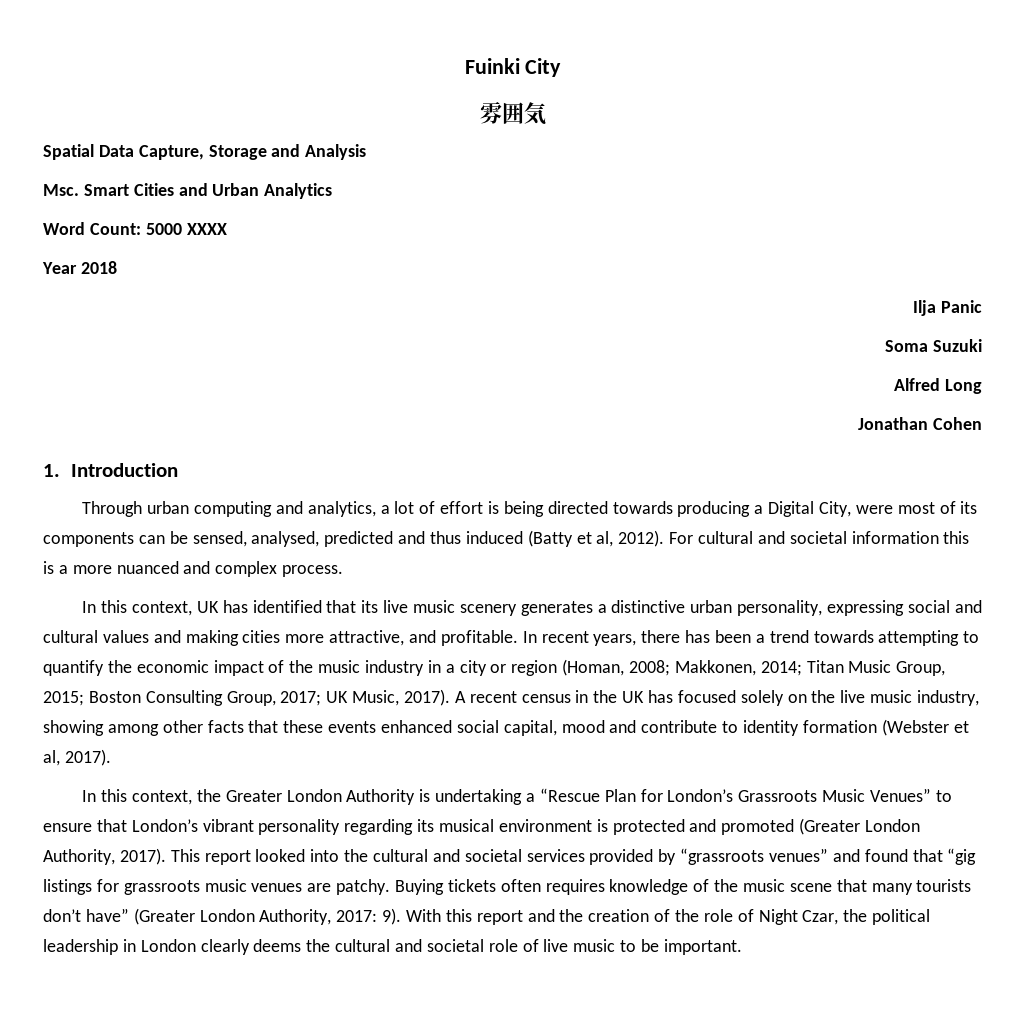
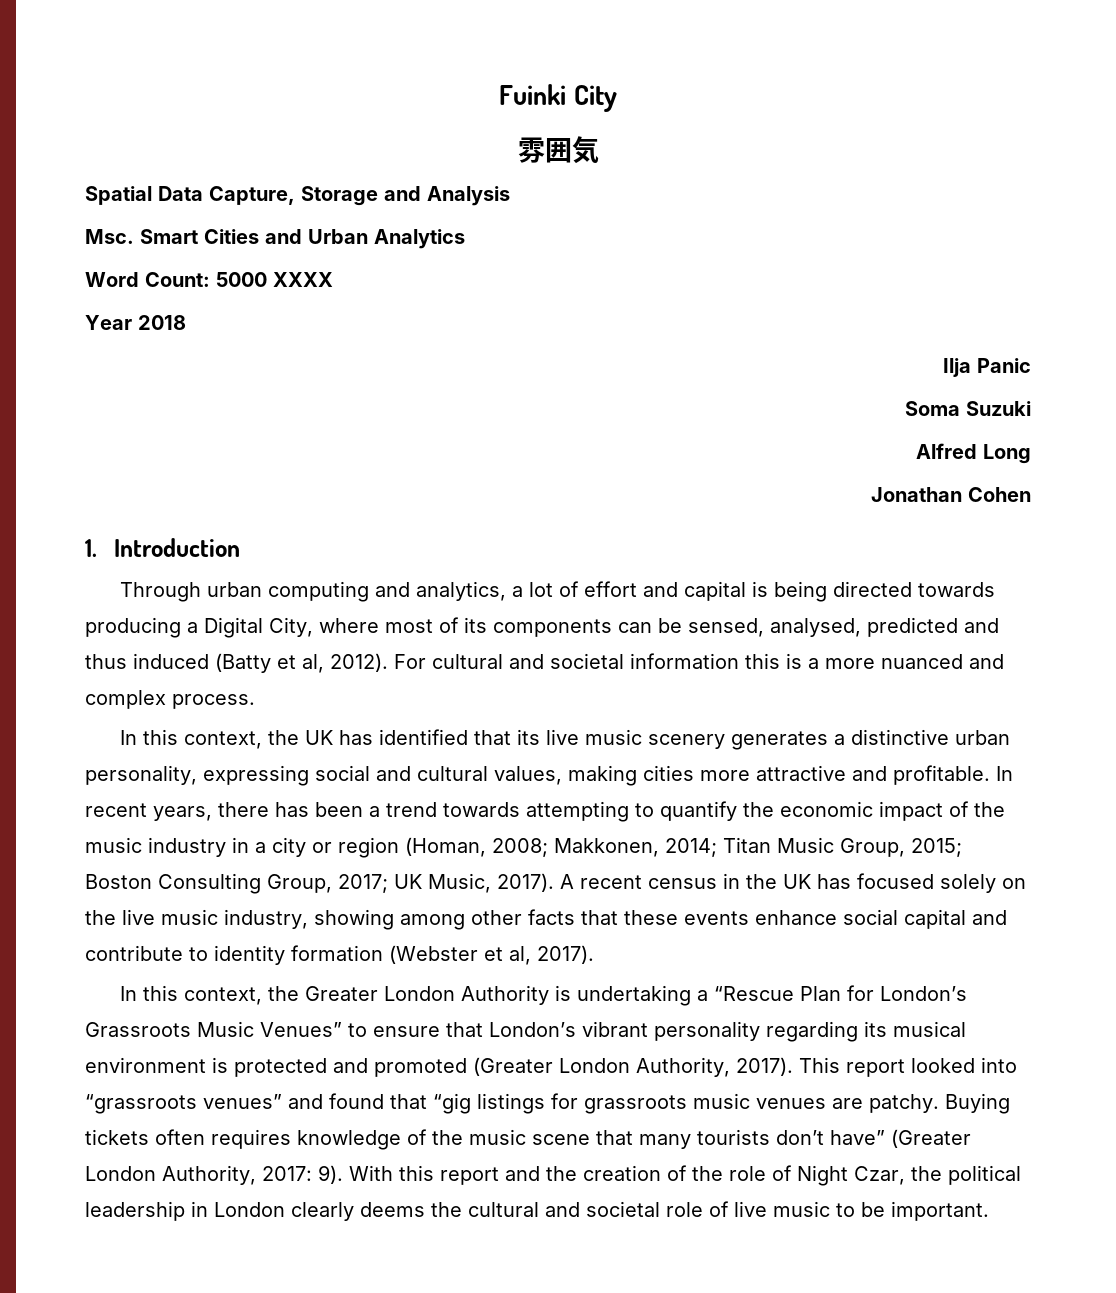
- Through urban computing and analytics, a lot of effort is being directed towards producing a Digital City, were most of its components can be sensed, analysed, predicted and thus induced (Batty et al, 2012).
+ Through urban computing and analytics, a lot of effort and capital is being directed towards producing a Digital City, where most of its components can be sensed, analysed, predicted and thus induced (Batty et al, 2012).
- In this context, UK has identified that its live music scenery generates a distinctive urban personality, expressing social and cultural values and making cities more attractive, and profitable.
+ In this context, the UK has identified that its live music scenery generates a distinctive urban personality, expressing social and cultural values, making cities more attractive and profitable.
- A recent census in the UK has focused solely on the live music industry, showing among other facts that these events enhanced social capital, mood and contribute to identity formation (Webster et al, 2017).
+ A recent census in the UK has focused solely on the live music industry, showing among other facts that these events enhance social capital and contribute to identity formation (Webster et al, 2017).
- This report looked into the cultural and societal services provided by “grassroots venues” and found that “gig listings for grassroots music venues are patchy.
+ This report looked into “grassroots venues” and found that “gig listings for grassroots music venues are patchy.

